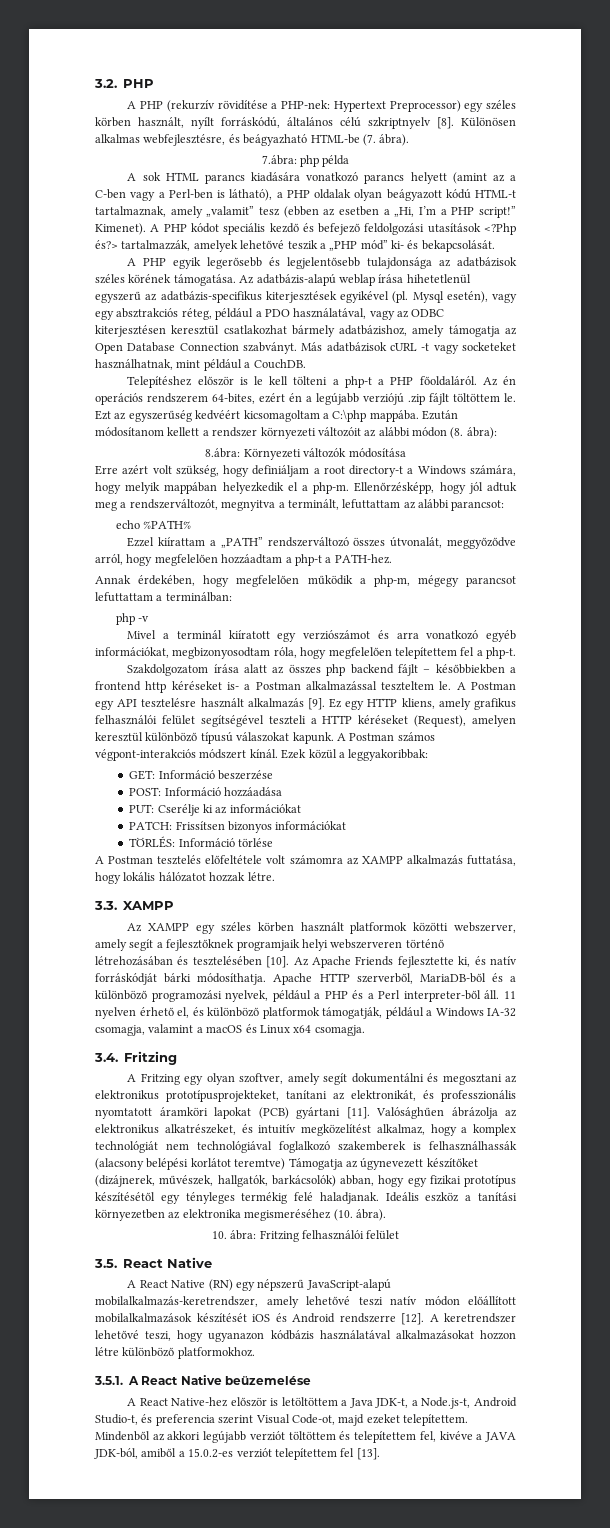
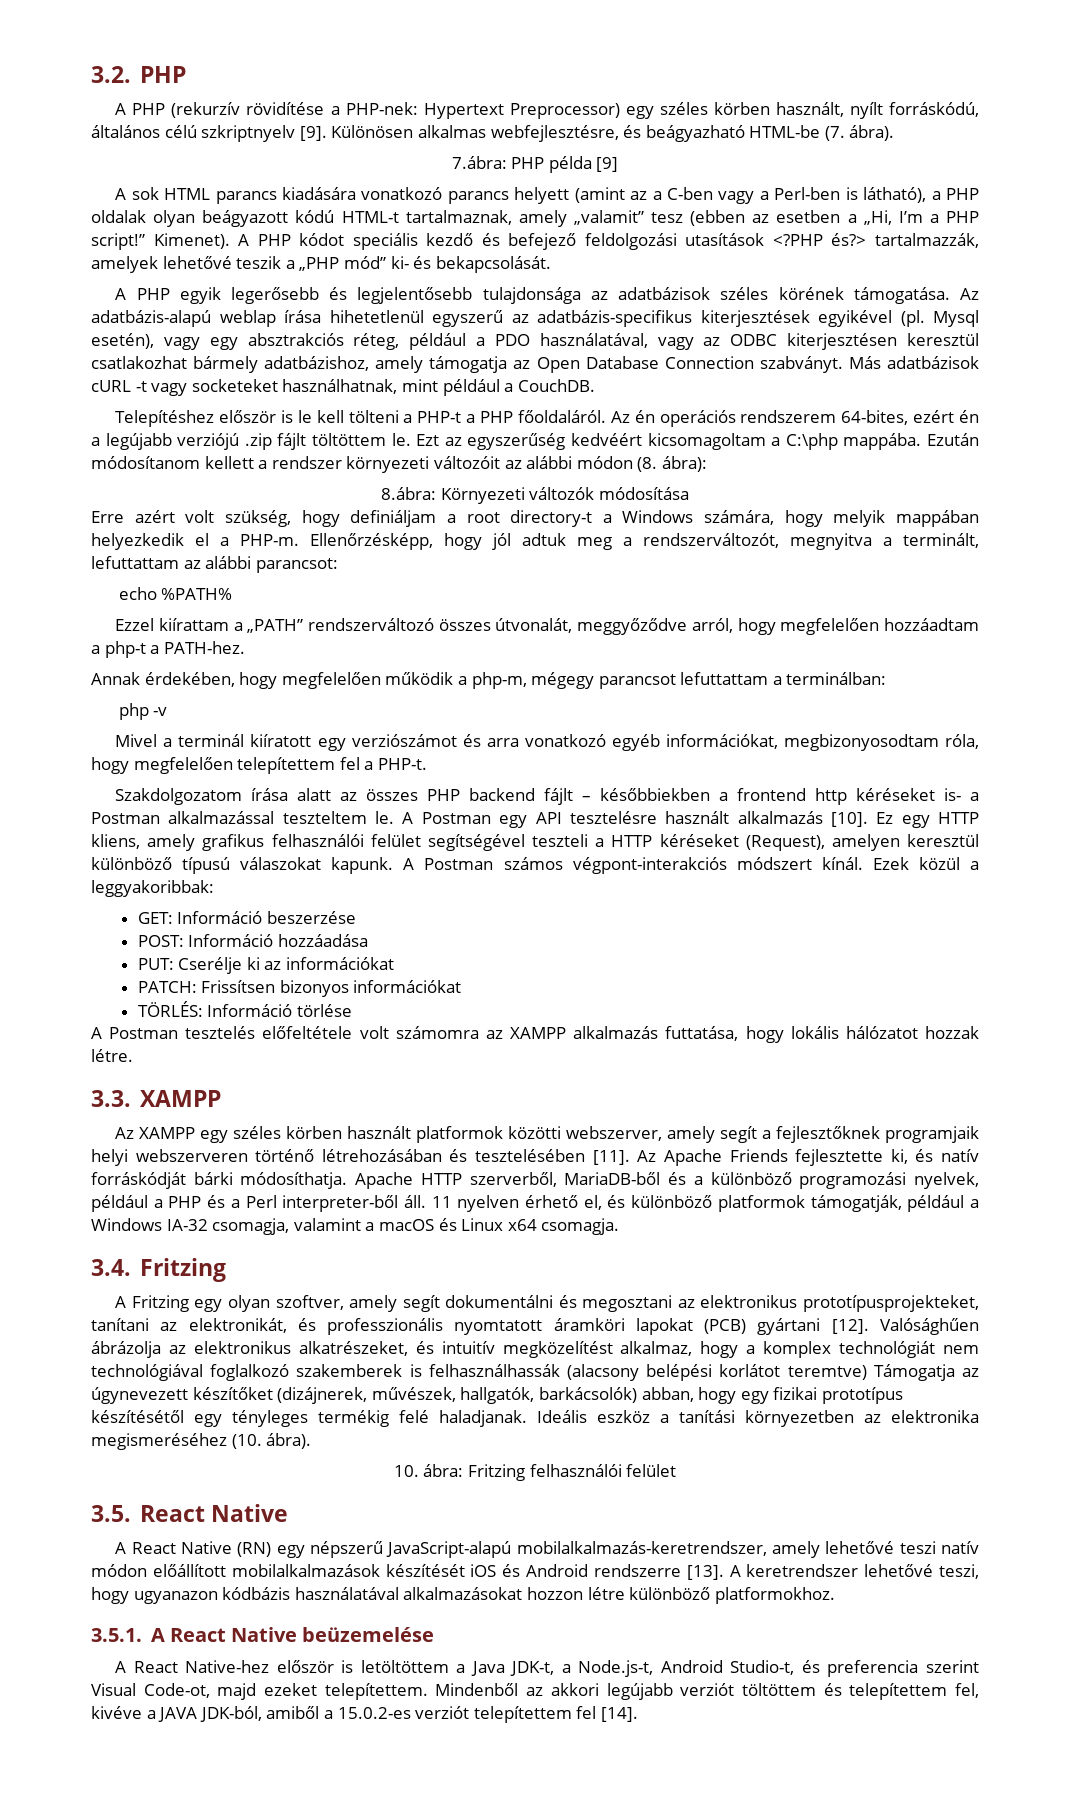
- A PHP (rekurzív rövidítése a PHP-nek: Hypertext Preprocessor) egy széles körben használt, nyílt forráskódú, általános célú szkriptnyelv [8].
+ A PHP (rekurzív rövidítése a PHP-nek: Hypertext Preprocessor) egy széles körben használt, nyílt forráskódú, általános célú szkriptnyelv [9].
- 7.ábra: php példa
+ 7.ábra: PHP példa [9]
- A PHP kódot speciális kezdő és befejező feldolgozási utasítások <?Php és?> tartalmazzák, amelyek lehetővé teszik a „PHP mód” ki- és bekapcsolását.
+ A PHP kódot speciális kezdő és befejező feldolgozási utasítások <?PHP és?> tartalmazzák, amelyek lehetővé teszik a „PHP mód” ki- és bekapcsolását.
- Telepítéshez először is le kell tölteni a php-t a PHP főoldaláról.
+ Telepítéshez először is le kell tölteni a PHP-t a PHP főoldaláról.
- Erre azért volt szükség, hogy definiáljam a root directory-t a Windows számára, hogy melyik mappában helyezkedik el a php-m.
+ Erre azért volt szükség, hogy definiáljam a root directory-t a Windows számára, hogy melyik mappában helyezkedik el a PHP-m.
- Mivel a terminál kiíratott egy verziószámot és arra vonatkozó egyéb információkat, megbizonyosodtam róla, hogy megfelelően telepítettem fel a php-t.
+ Mivel a terminál kiíratott egy verziószámot és arra vonatkozó egyéb információkat, megbizonyosodtam róla, hogy megfelelően telepítettem fel a PHP-t.
- Szakdolgozatom írása alatt az összes php backend fájlt – későbbiekben a frontend http kéréseket is- a Postman alkalmazással teszteltem le.
+ Szakdolgozatom írása alatt az összes PHP backend fájlt – későbbiekben a frontend http kéréseket is- a Postman alkalmazással teszteltem le.
- A Postman egy API tesztelésre használt alkalmazás [9].
+ A Postman egy API tesztelésre használt alkalmazás [10].
- Az XAMPP egy széles körben használt platformok közötti webszerver, amely segít a fejlesztőknek programjaik helyi webszerveren történő létrehozásában és tesztelésében [10].
+ Az XAMPP egy széles körben használt platformok közötti webszerver, amely segít a fejlesztőknek programjaik helyi webszerveren történő létrehozásában és tesztelésében [11].
- A Fritzing egy olyan szoftver, amely segít dokumentálni és megosztani az elektronikus prototípusprojekteket, tanítani az elektronikát, és professzionális nyomtatott áramköri lapokat (PCB) gyártani [11].
+ A Fritzing egy olyan szoftver, amely segít dokumentálni és megosztani az elektronikus prototípusprojekteket, tanítani az elektronikát, és professzionális nyomtatott áramköri lapokat (PCB) gyártani [12].
- A React Native (RN) egy népszerű JavaScript-alapú mobilalkalmazás-keretrendszer, amely lehetővé teszi natív módon előállított mobilalkalmazások készítését iOS és Android rendszerre [12].
+ A React Native (RN) egy népszerű JavaScript-alapú mobilalkalmazás-keretrendszer, amely lehetővé teszi natív módon előállított mobilalkalmazások készítését iOS és Android rendszerre [13].
- Mindenből az akkori legújabb verziót töltöttem és telepítettem fel, kivéve a JAVA JDK-ból, amiből a 15.0.2-es verziót telepítettem fel [13].
+ Mindenből az akkori legújabb verziót töltöttem és telepítettem fel, kivéve a JAVA JDK-ból, amiből a 15.0.2-es verziót telepítettem fel [14].

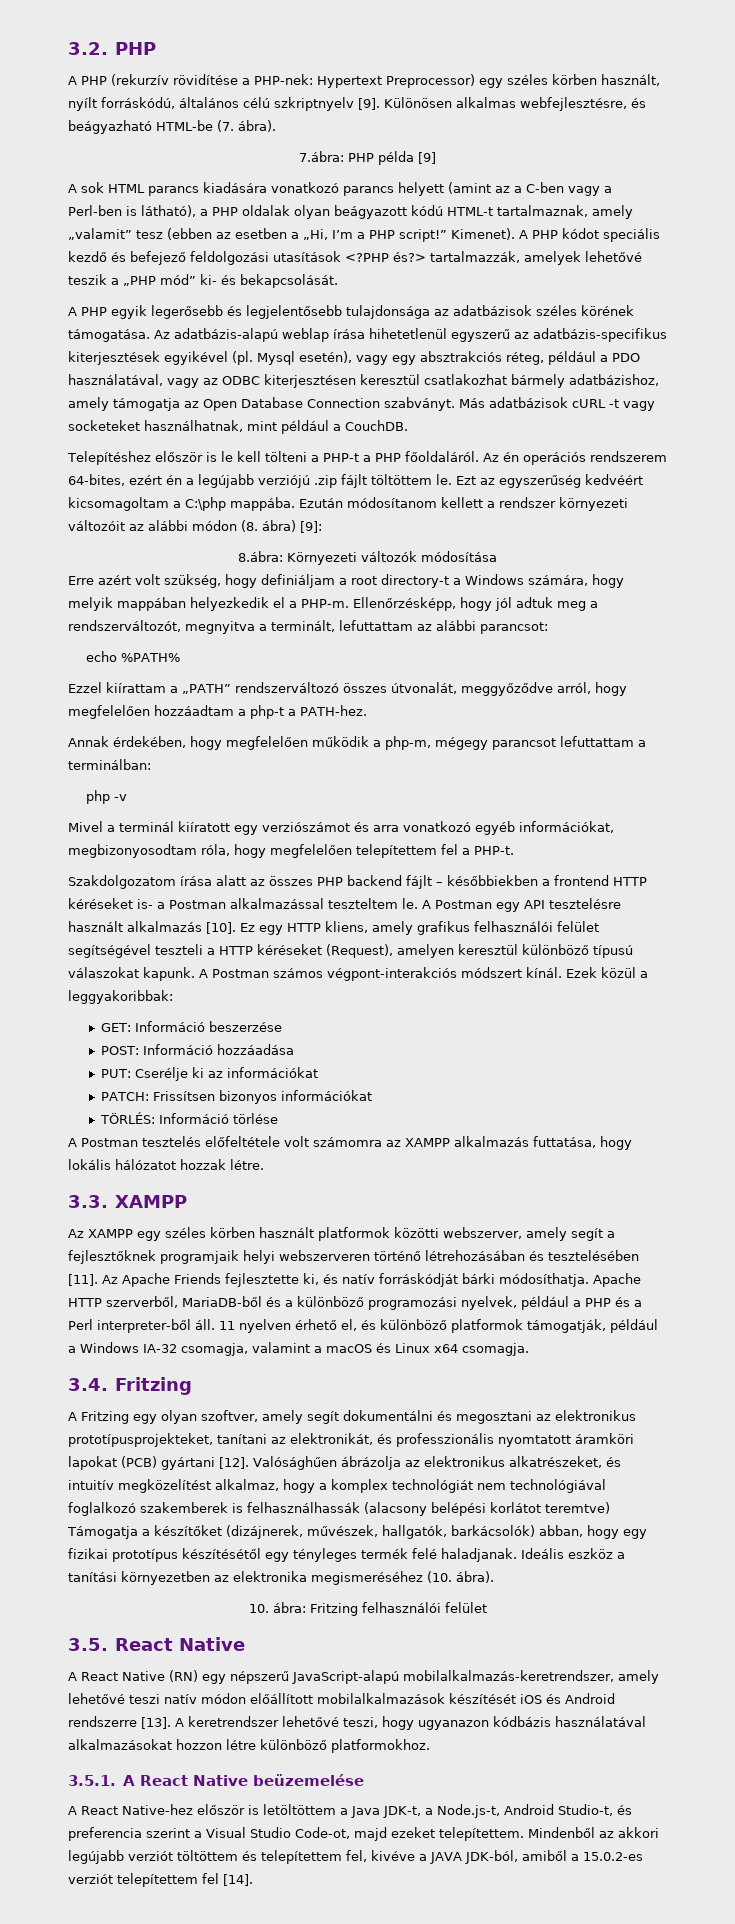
- Ezután módosítanom kellett a rendszer környezeti változóit az alábbi módon (8. ábra):
+ Ezután módosítanom kellett a rendszer környezeti változóit az alábbi módon (8. ábra) [9]:
- Szakdolgozatom írása alatt az összes PHP backend fájlt – későbbiekben a frontend http kéréseket is- a Postman alkalmazással teszteltem le.
+ Szakdolgozatom írása alatt az összes PHP backend fájlt – későbbiekben a frontend HTTP kéréseket is- a Postman alkalmazással teszteltem le.
- Valósághűen ábrázolja az elektronikus alkatrészeket, és intuitív megközelítést alkalmaz, hogy a komplex technológiát nem technológiával foglalkozó szakemberek is felhasználhassák (alacsony belépési korlátot teremtve) Támogatja az úgynevezett készítőket (dizájnerek, művészek, hallgatók, barkácsolók) abban, hogy egy fizikai prototípus készítésétől egy tényleges termékig felé haladjanak.
+ Valósághűen ábrázolja az elektronikus alkatrészeket, és intuitív megközelítést alkalmaz, hogy a komplex technológiát nem technológiával foglalkozó szakemberek is felhasználhassák (alacsony belépési korlátot teremtve) Támogatja a készítőket (dizájnerek, művészek, hallgatók, barkácsolók) abban, hogy egy fizikai prototípus készítésétől egy tényleges termék felé haladjanak.
- A React Native-hez először is letöltöttem a Java JDK-t, a Node.js-t, Android Studio-t, és preferencia szerint Visual Code-ot, majd ezeket telepítettem.
+ A React Native-hez először is letöltöttem a Java JDK-t, a Node.js-t, Android Studio-t, és preferencia szerint a Visual Studio Code-ot, majd ezeket telepítettem.

